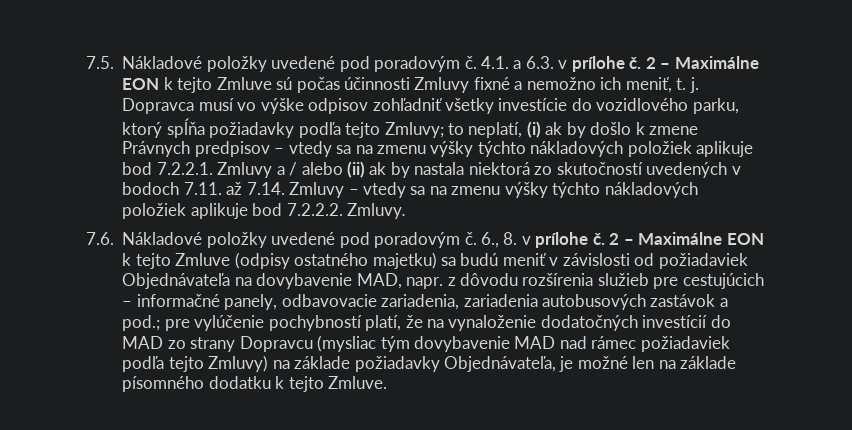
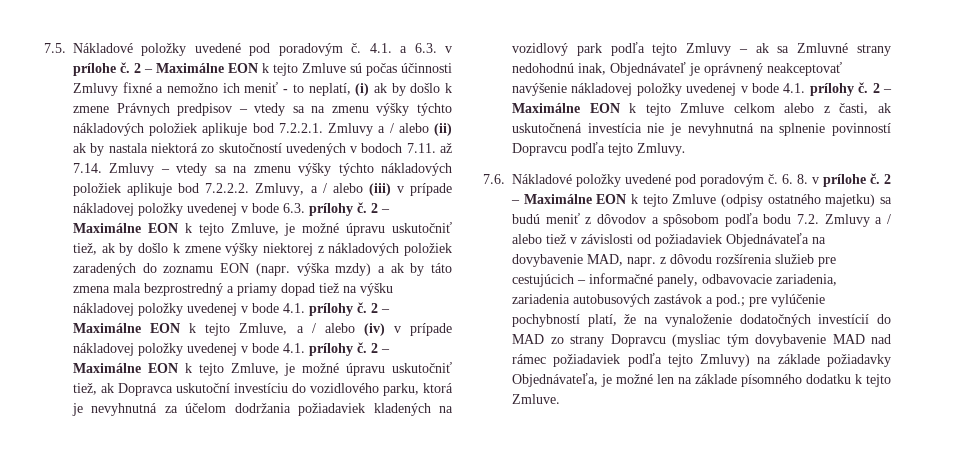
- 2 – Maximálne EON k tejto Zmluve sú počas účinnosti Zmluvy fixné a nemožno ich meniť, t. j. Dopravca musí vo výške odpisov zohľadniť všetky investície do vozidlového parku, ktorý spĺňa požiadavky podľa tejto Zmluvy; to neplatí, (i) ak by došlo k zmene Právnych predpisov – vtedy sa na zmenu výšky týchto nákladových položiek aplikuje bod 7.2.2.1. Zmluvy a / alebo (ii) ak by nastala niektorá zo skutočností uvedených v bodoch 7.11. až 7.14. Zmluvy – vtedy sa na zmenu výšky týchto nákladových položiek aplikuje bod 7.2.2.2. Zmluvy.
+ 2 – Maximálne EON k tejto Zmluve sú počas účinnosti Zmluvy fixné a nemožno ich meniť - to neplatí, (i) ak by došlo k zmene Právnych predpisov – vtedy sa na zmenu výšky týchto nákladových položiek aplikuje bod 7.2.2.1. Zmluvy a / alebo (ii) ak by nastala niektorá zo skutočností uvedených v bodoch 7.11. až 7.14. Zmluvy – vtedy sa na zmenu výšky týchto nákladových položiek aplikuje bod 7.2.2.2. Zmluvy, a / alebo (iii) v prípade nákladovej položky uvedenej v bode 6.3. prílohy č. 2 – Maximálne EON k tejto Zmluve, je možné úpravu uskutočniť tiež, ak by došlo k zmene výšky niektorej z nákladových položiek zaradených do zoznamu EON (napr. výška mzdy) a ak by táto zmena mala bezprostredný a priamy dopad tiež na výšku nákladovej položky uvedenej v bode 4.1. prílohy č. 2 – Maximálne EON k tejto Zmluve, a / alebo (iv) v prípade nákladovej položky uvedenej v bode 4.1. prílohy č. 2 – Maximálne EON k tejto Zmluve, je možné úpravu uskutočniť tiež, ak Dopravca uskutoční investíciu do vozidlového parku, ktorá je nevyhnutná za účelom dodržania požiadaviek kladených na vozidlový park podľa tejto Zmluvy – ak sa Zmluvné strany nedohodnú inak, Objednávateľ je oprávnený neakceptovať navýšenie nákladovej položky uvedenej v bode 4.1. prílohy č. 2 – Maximálne EON k tejto Zmluve celkom alebo z časti, ak uskutočnená investícia nie je nevyhnutná na splnenie povinností Dopravcu podľa tejto Zmluvy.
- 6., 8. v prílohe č.
+ 6. 8. v prílohe č.
- 2 – Maximálne EON k tejto Zmluve (odpisy ostatného majetku) sa budú meniť v závislosti od požiadaviek Objednávateľa na dovybavenie MAD, napr. z dôvodu rozšírenia služieb pre cestujúcich – informačné panely, odbavovacie zariadenia, zariadenia autobusových zastávok a pod.;
+ 2 – Maximálne EON k tejto Zmluve (odpisy ostatného majetku) sa budú meniť z dôvodov a spôsobom podľa bodu 7.2. Zmluvy a / alebo tiež v závislosti od požiadaviek Objednávateľa na dovybavenie MAD, napr. z dôvodu rozšírenia služieb pre cestujúcich – informačné panely, odbavovacie zariadenia, zariadenia autobusových zastávok a pod.;

